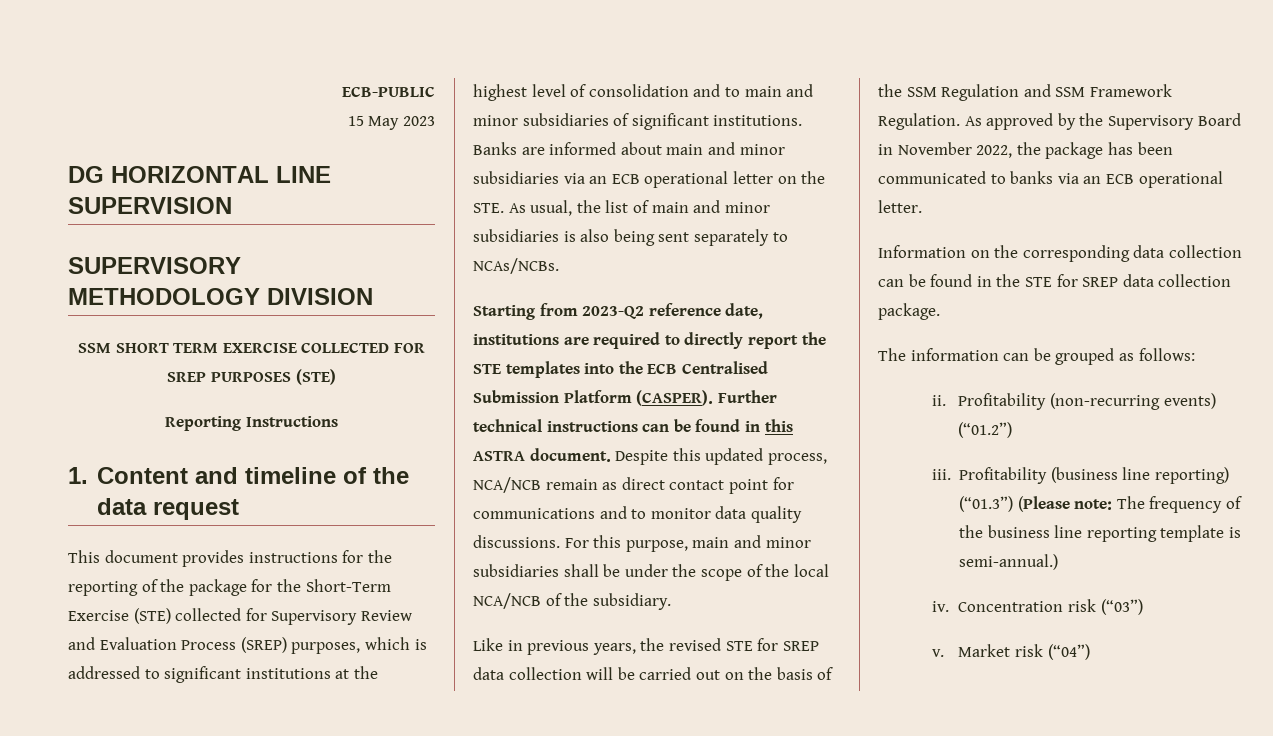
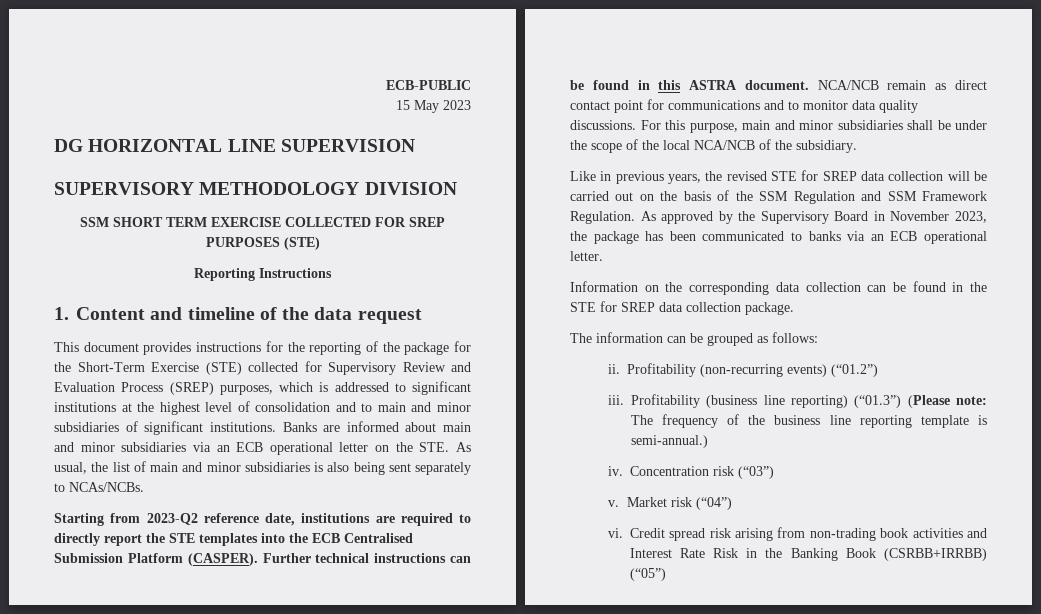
- Despite this updated process, NCA/NCB remain as direct contact point for communications and to monitor data quality discussions.
+ NCA/NCB remain as direct contact point for communications and to monitor data quality discussions.
- As approved by the Supervisory Board in November 2022, the package has been communicated to banks via an ECB operational letter.
+ As approved by the Supervisory Board in November 2023, the package has been communicated to banks via an ECB operational letter.
+ vi. Credit spread risk arising from non-trading book activities and Interest Rate Risk in the Banking Book (CSRBB+IRRBB) (“05”)

